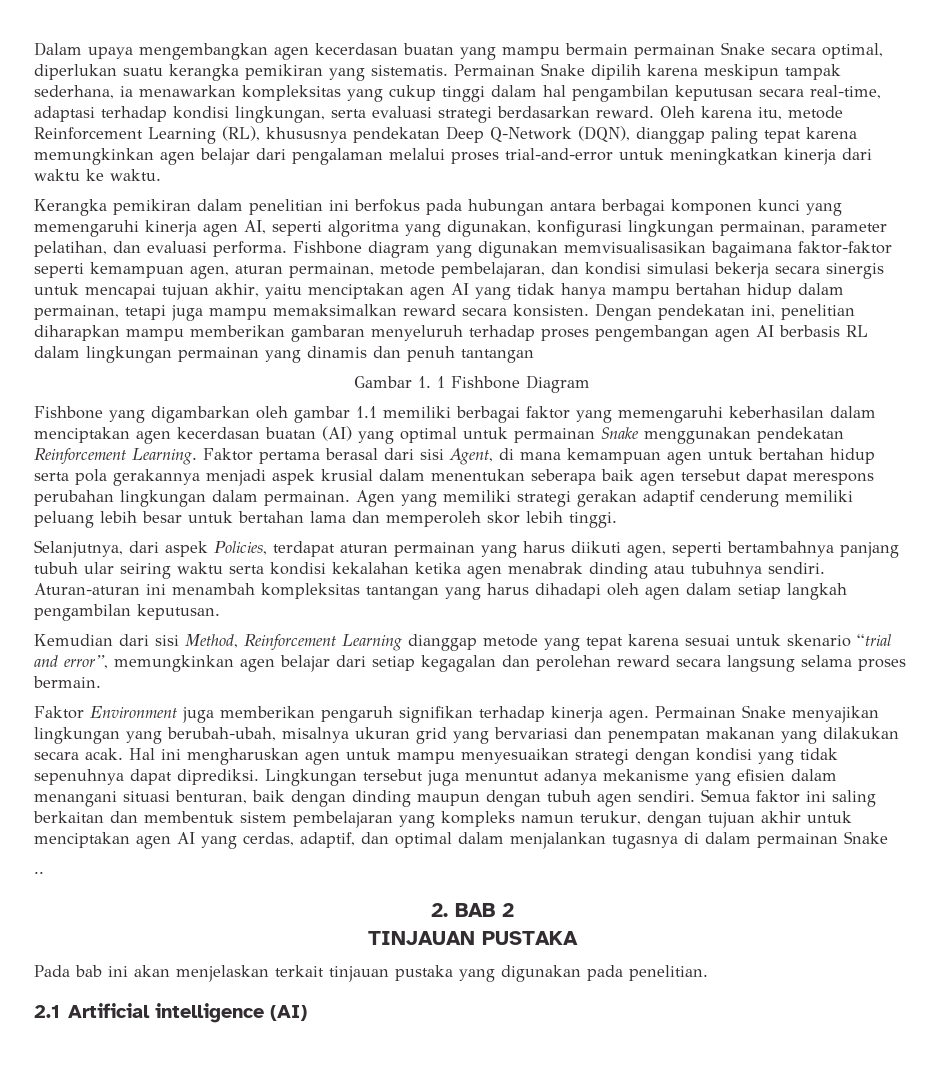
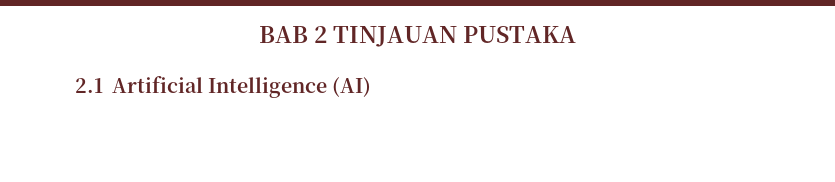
- Dalam upaya mengembangkan agen kecerdasan buatan yang mampu bermain permainan Snake secara optimal, diperlukan suatu kerangka pemikiran yang sistematis. Permainan Snake dipilih karena meskipun tampak sederhana, ia menawarkan kompleksitas yang cukup tinggi dalam hal pengambilan keputusan secara real-time, adaptasi terhadap kondisi lingkungan, serta evaluasi strategi berdasarkan reward. Oleh karena itu, metode Reinforcement Learning (RL), khususnya pendekatan Deep Q-Network (DQN), dianggap paling tepat karena memungkinkan agen belajar dari pengalaman melalui proses trial-and-error untuk meningkatkan kinerja dari waktu ke waktu.
- Kerangka pemikiran dalam penelitian ini berfokus pada hubungan antara berbagai komponen kunci yang memengaruhi kinerja agen AI, seperti algoritma yang digunakan, konfigurasi lingkungan permainan, parameter pelatihan, dan evaluasi performa. Fishbone diagram yang digunakan memvisualisasikan bagaimana faktor-faktor seperti kemampuan agen, aturan permainan, metode pembelajaran, dan kondisi simulasi bekerja secara sinergis untuk mencapai tujuan akhir, yaitu menciptakan agen AI yang tidak hanya mampu bertahan hidup dalam permainan, tetapi juga mampu memaksimalkan reward secara konsisten. Dengan pendekatan ini, penelitian diharapkan mampu memberikan gambaran menyeluruh terhadap proses pengembangan agen AI berbasis RL dalam lingkungan permainan yang dinamis dan penuh tantangan
- Gambar 1. 1 Fishbone Diagram
- Fishbone yang digambarkan oleh gambar 1.1 memiliki berbagai faktor yang memengaruhi keberhasilan dalam menciptakan agen kecerdasan buatan (AI) yang optimal untuk permainan Snake menggunakan pendekatan Reinforcement Learning. Faktor pertama berasal dari sisi Agent, di mana kemampuan agen untuk bertahan hidup serta pola gerakannya menjadi aspek krusial dalam menentukan seberapa baik agen tersebut dapat merespons perubahan lingkungan dalam permainan. Agen yang memiliki strategi gerakan adaptif cenderung memiliki peluang lebih besar untuk bertahan lama dan memperoleh skor lebih tinggi.
- Selanjutnya, dari aspek Policies, terdapat aturan permainan yang harus diikuti agen, seperti bertambahnya panjang tubuh ular seiring waktu serta kondisi kekalahan ketika agen menabrak dinding atau tubuhnya sendiri. Aturan-aturan ini menambah kompleksitas tantangan yang harus dihadapi oleh agen dalam setiap langkah pengambilan keputusan.
- Kemudian dari sisi Method, Reinforcement Learning dianggap metode yang tepat karena sesuai untuk skenario “trial and error”, memungkinkan agen belajar dari setiap kegagalan dan perolehan reward secara langsung selama proses bermain.
- Faktor Environment juga memberikan pengaruh signifikan terhadap kinerja agen. Permainan Snake menyajikan lingkungan yang berubah-ubah, misalnya ukuran grid yang bervariasi dan penempatan makanan yang dilakukan secara acak. Hal ini mengharuskan agen untuk mampu menyesuaikan strategi dengan kondisi yang tidak sepenuhnya dapat diprediksi. Lingkungan tersebut juga menuntut adanya mekanisme yang efisien dalam menangani situasi benturan, baik dengan dinding maupun dengan tubuh agen sendiri. Semua faktor ini saling berkaitan dan membentuk sistem pembelajaran yang kompleks namun terukur, dengan tujuan akhir untuk menciptakan agen AI yang cerdas, adaptif, dan optimal dalam menjalankan tugasnya di dalam permainan Snake
- ..
- 2. BAB 2
- TINJAUAN PUSTAKA
- Pada bab ini akan menjelaskan terkait tinjauan pustaka yang digunakan pada penelitian.
+ BAB 2 TINJAUAN PUSTAKA
- 2.1 Artificial intelligence (AI)
+ 2.1 Artificial Intelligence (AI)

